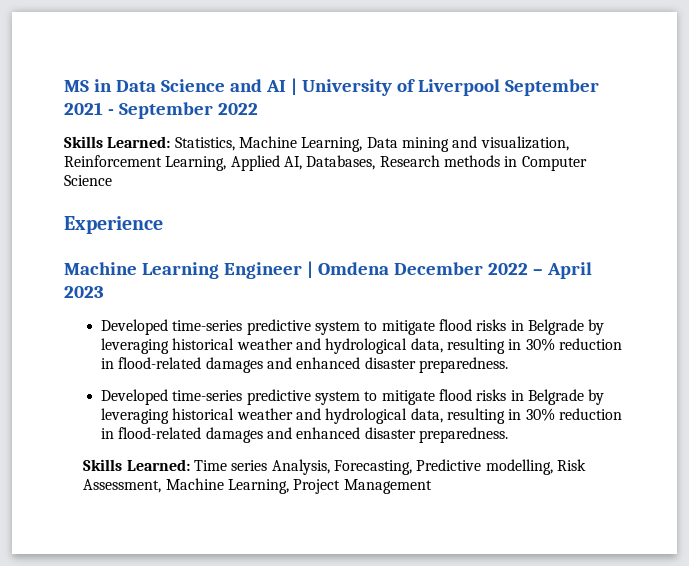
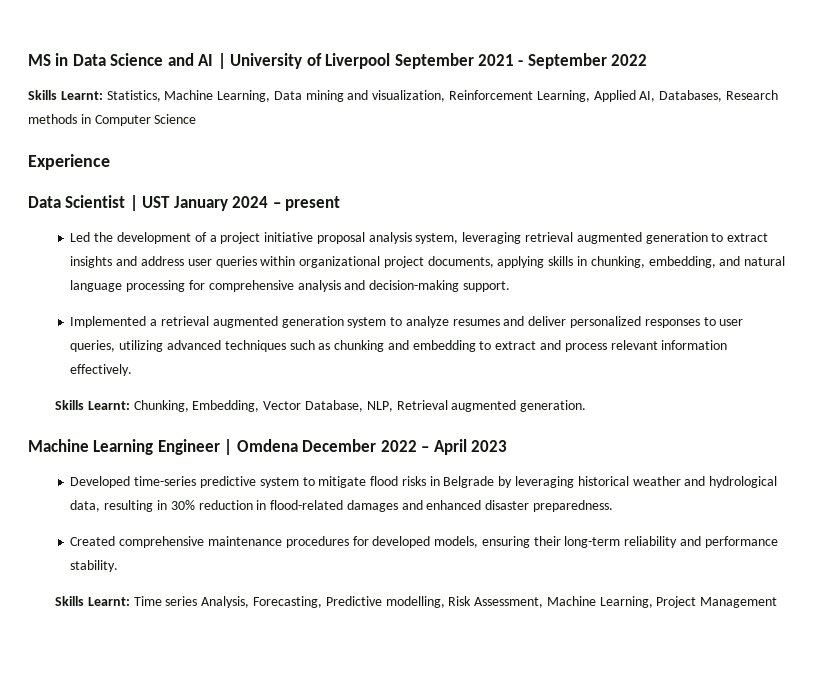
- Skills Learned: Statistics, Machine Learning, Data mining and visualization, Reinforcement Learning, Applied AI, Databases, Research methods in Computer Science
+ Skills Learnt: Statistics, Machine Learning, Data mining and visualization, Reinforcement Learning, Applied AI, Databases, Research methods in Computer Science
+ Data Scientist | UST January 2024 – present
+ Led the development of a project initiative proposal analysis system, leveraging retrieval augmented generation to extract insights and address user queries within organizational project documents, applying skills in chunking, embedding, and natural language processing for comprehensive analysis and decision-making support.
+ Implemented a retrieval augmented generation system to analyze resumes and deliver personalized responses to user queries, utilizing advanced techniques such as chunking and embedding to extract and process relevant information effectively.
+ Skills Learnt: Chunking, Embedding, Vector Database, NLP, Retrieval augmented generation.
  Machine Learning Engineer | Omdena December 2022 – April 2023
  Developed time-series predictive system to mitigate flood risks in Belgrade by leveraging historical weather and hydrological data, resulting in 30% reduction in flood-related damages and enhanced disaster preparedness.
- Developed time-series predictive system to mitigate flood risks in Belgrade by leveraging historical weather and hydrological data, resulting in 30% reduction in flood-related damages and enhanced disaster preparedness.
- Skills Learned: Time series Analysis, Forecasting, Predictive modelling, Risk Assessment, Machine Learning, Project Management
+ Created comprehensive maintenance procedures for developed models, ensuring their long-term reliability and performance stability.
+ Skills Learnt: Time series Analysis, Forecasting, Predictive modelling, Risk Assessment, Machine Learning, Project Management

